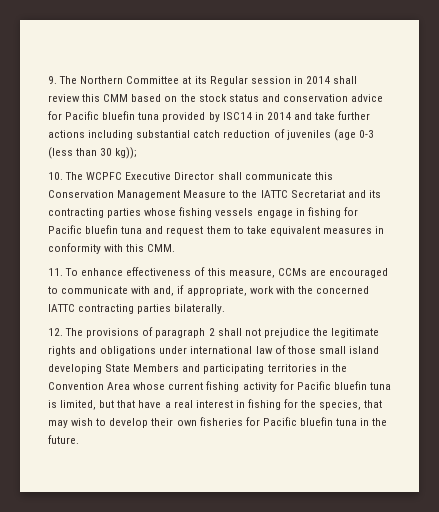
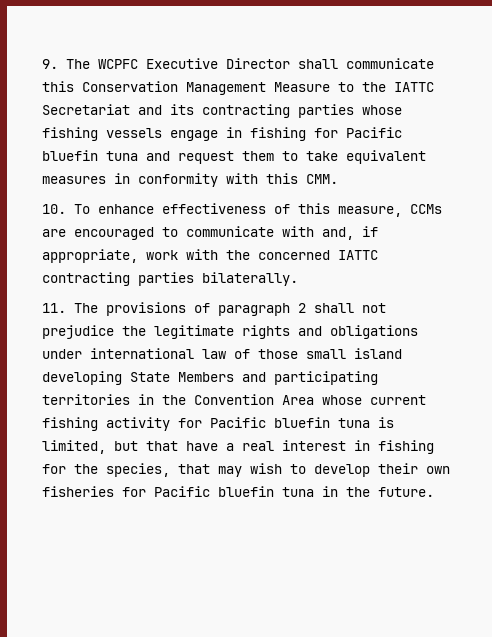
- 9. The Northern Committee at its Regular session in 2014 shall review this CMM based on the stock status and conservation advice for Pacific bluefin tuna provided by ISC14 in 2014 and take further actions including substantial catch reduction of juveniles (age 0-3 (less than 30 kg));
- 10. The WCPFC Executive Director shall communicate this Conservation Management Measure to the IATTC Secretariat and its contracting parties whose fishing vessels engage in fishing for Pacific bluefin tuna and request them to take equivalent measures in conformity with this CMM.
+ 9. The WCPFC Executive Director shall communicate this Conservation Management Measure to the IATTC Secretariat and its contracting parties whose fishing vessels engage in fishing for Pacific bluefin tuna and request them to take equivalent measures in conformity with this CMM.
- 11. To enhance effectiveness of this measure, CCMs are encouraged to communicate with and, if appropriate, work with the concerned IATTC contracting parties bilaterally.
+ 10. To enhance effectiveness of this measure, CCMs are encouraged to communicate with and, if appropriate, work with the concerned IATTC contracting parties bilaterally.
- 12. The provisions of paragraph 2 shall not prejudice the legitimate rights and obligations under international law of those small island developing State Members and participating territories in the Convention Area whose current fishing activity for Pacific bluefin tuna is limited, but that have a real interest in fishing for the species, that may wish to develop their own fisheries for Pacific bluefin tuna in the future.
+ 11. The provisions of paragraph 2 shall not prejudice the legitimate rights and obligations under international law of those small island developing State Members and participating territories in the Convention Area whose current fishing activity for Pacific bluefin tuna is limited, but that have a real interest in fishing for the species, that may wish to develop their own fisheries for Pacific bluefin tuna in the future.

